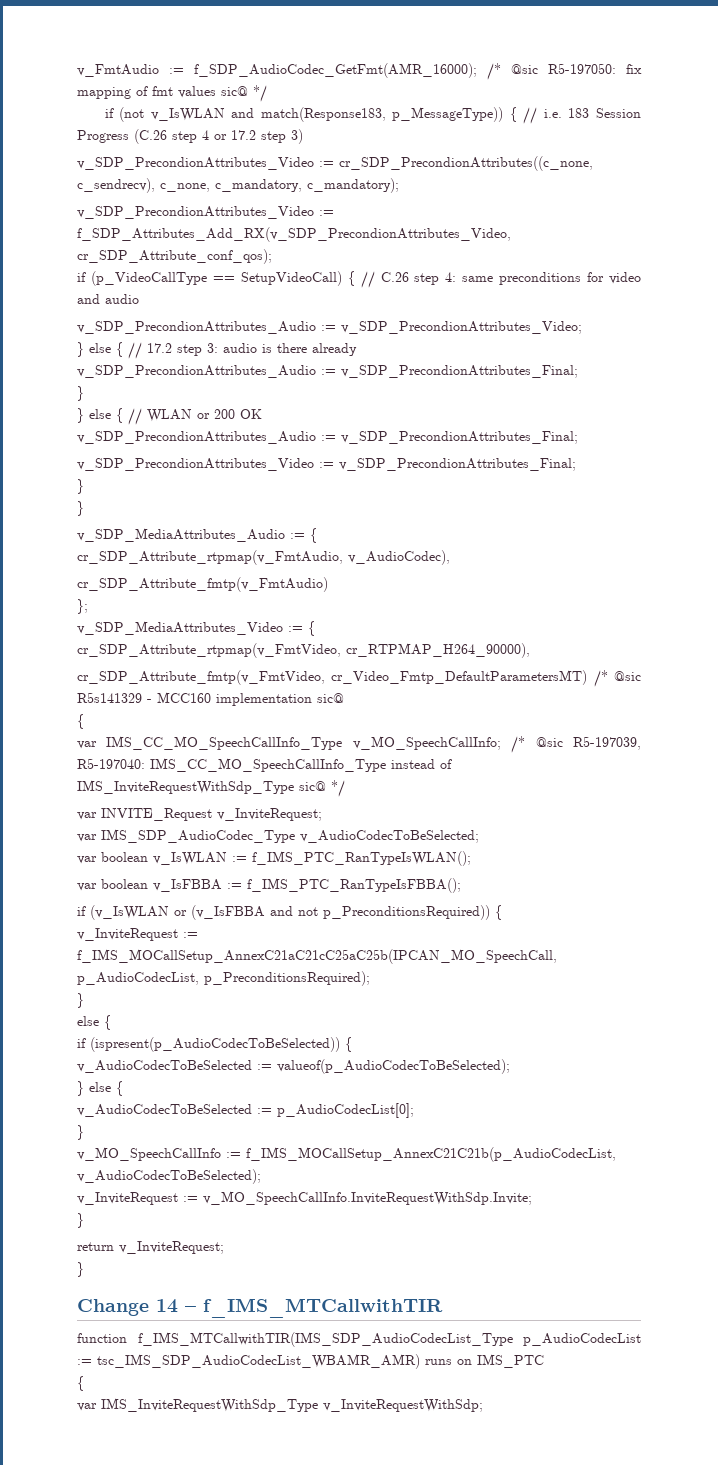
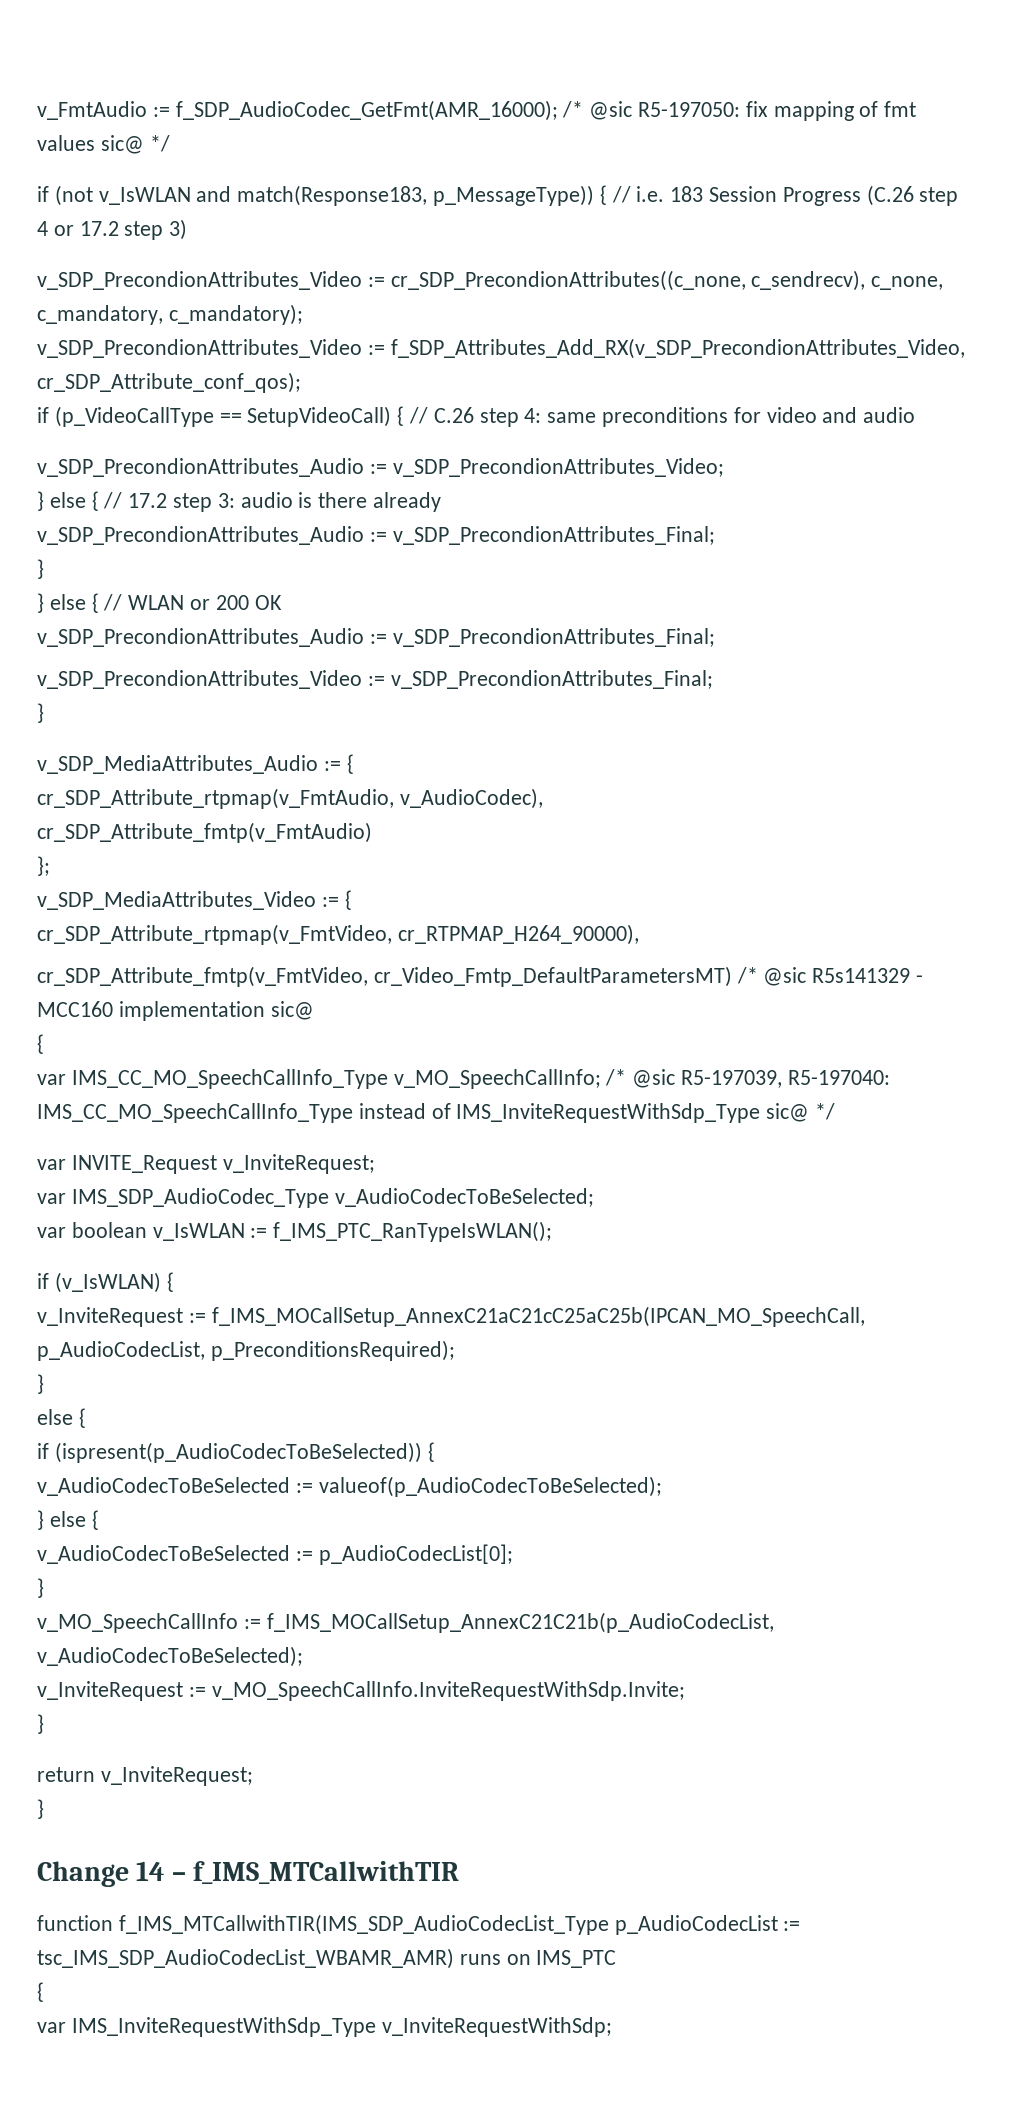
  v_SDP_PrecondionAttributes_Video := v_SDP_PrecondionAttributes_Final;
- }
- var boolean v_IsFBBA := f_IMS_PTC_RanTypeIsFBBA();
- if (v_IsWLAN or (v_IsFBBA and not p_PreconditionsRequired)) {
+ if (v_IsWLAN) {

